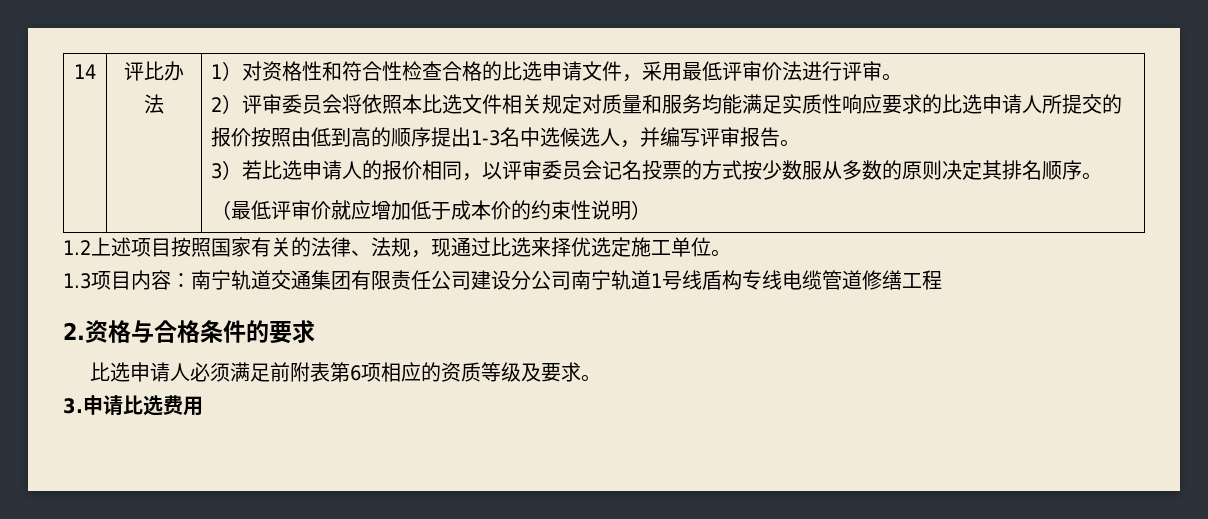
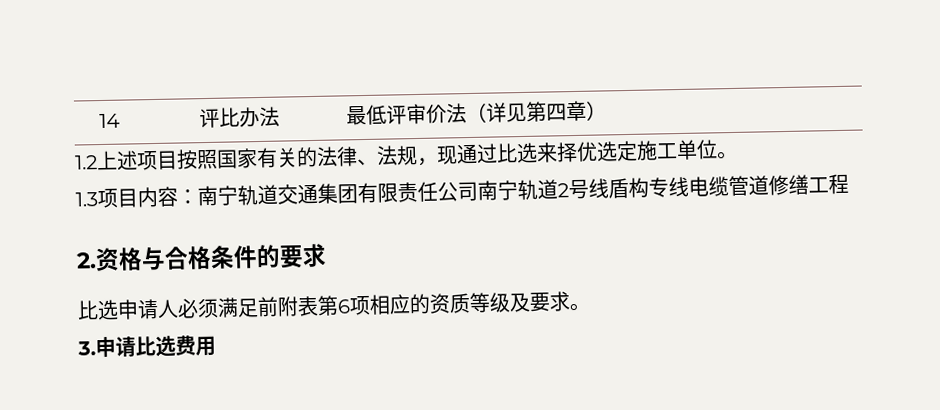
- 1）对资格性和符合性检查合格的比选申请文件，采用最低评审价法进行评审。
- 2）评审委员会将依照本比选文件相关规定对质量和服务均能满足实质性响应要求的比选申请人所提交的报价按照由低到高的顺序提出1-3名中选候选人，并编写评审报告。
- 3）若比选申请人的报价相同，以评审委员会记名投票的方式按少数服从多数的原则决定其排名顺序。
- （最低评审价就应增加低于成本价的约束性说明）
+ 最低评审价法（详见第四章）
- 1.3项目内容：南宁轨道交通集团有限责任公司建设分公司南宁轨道1号线盾构专线电缆管道修缮工程
+ 1.3项目内容：南宁轨道交通集团有限责任公司南宁轨道2号线盾构专线电缆管道修缮工程

